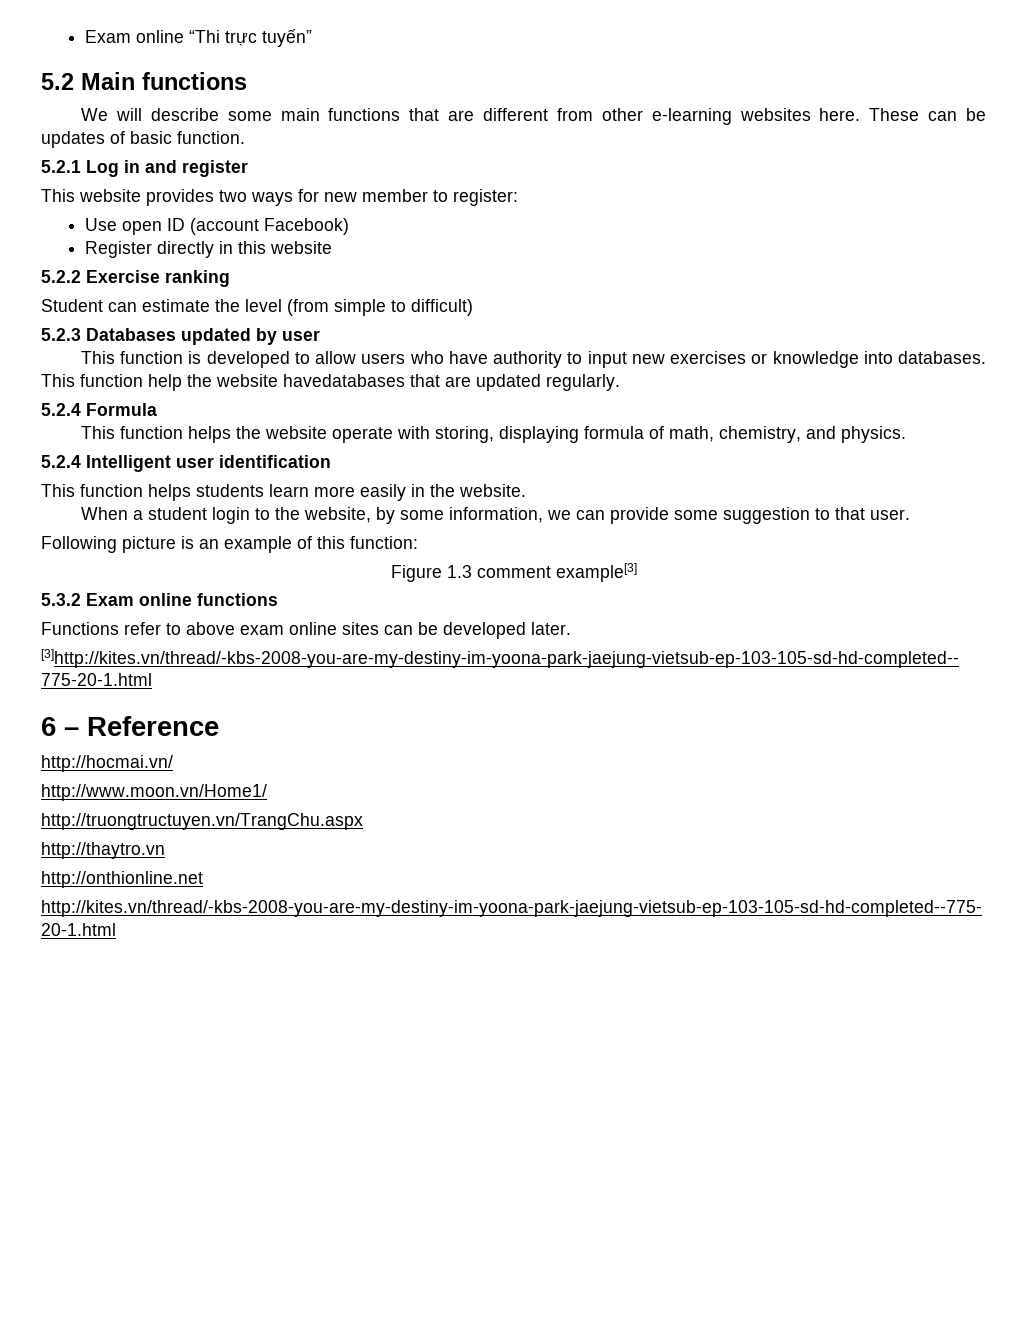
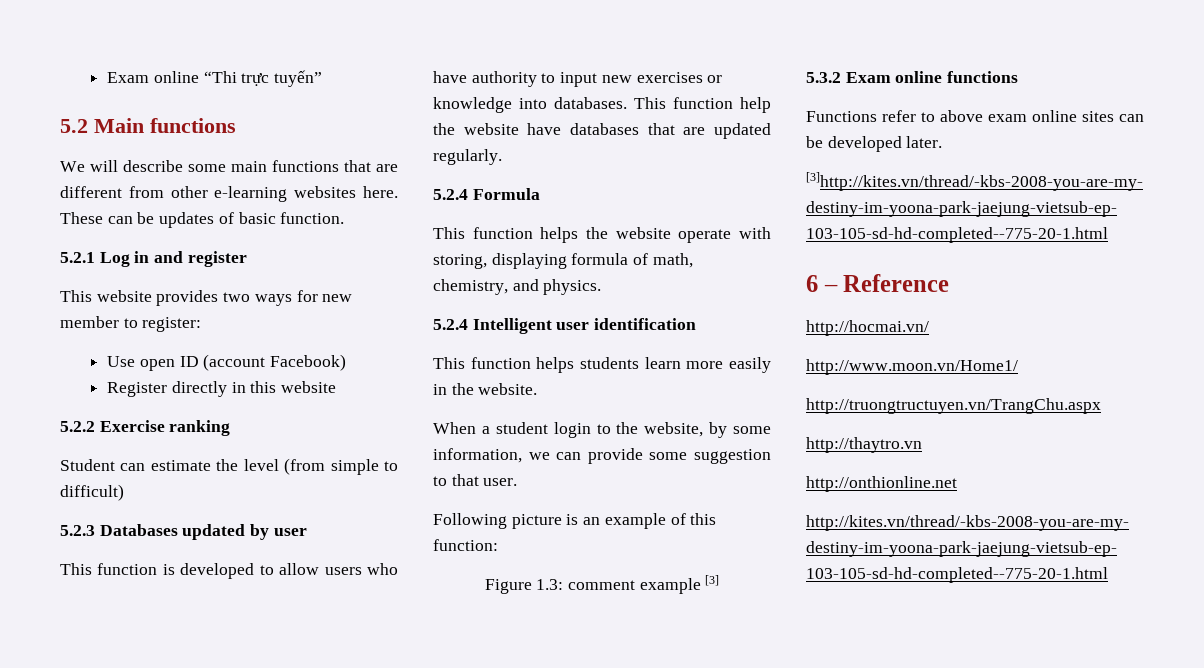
- This function help the website havedatabases that are updated regularly.
+ This function help the website have databases that are updated regularly.
- Figure 1.3 comment example[3]
+ Figure 1.3: comment example [3]

